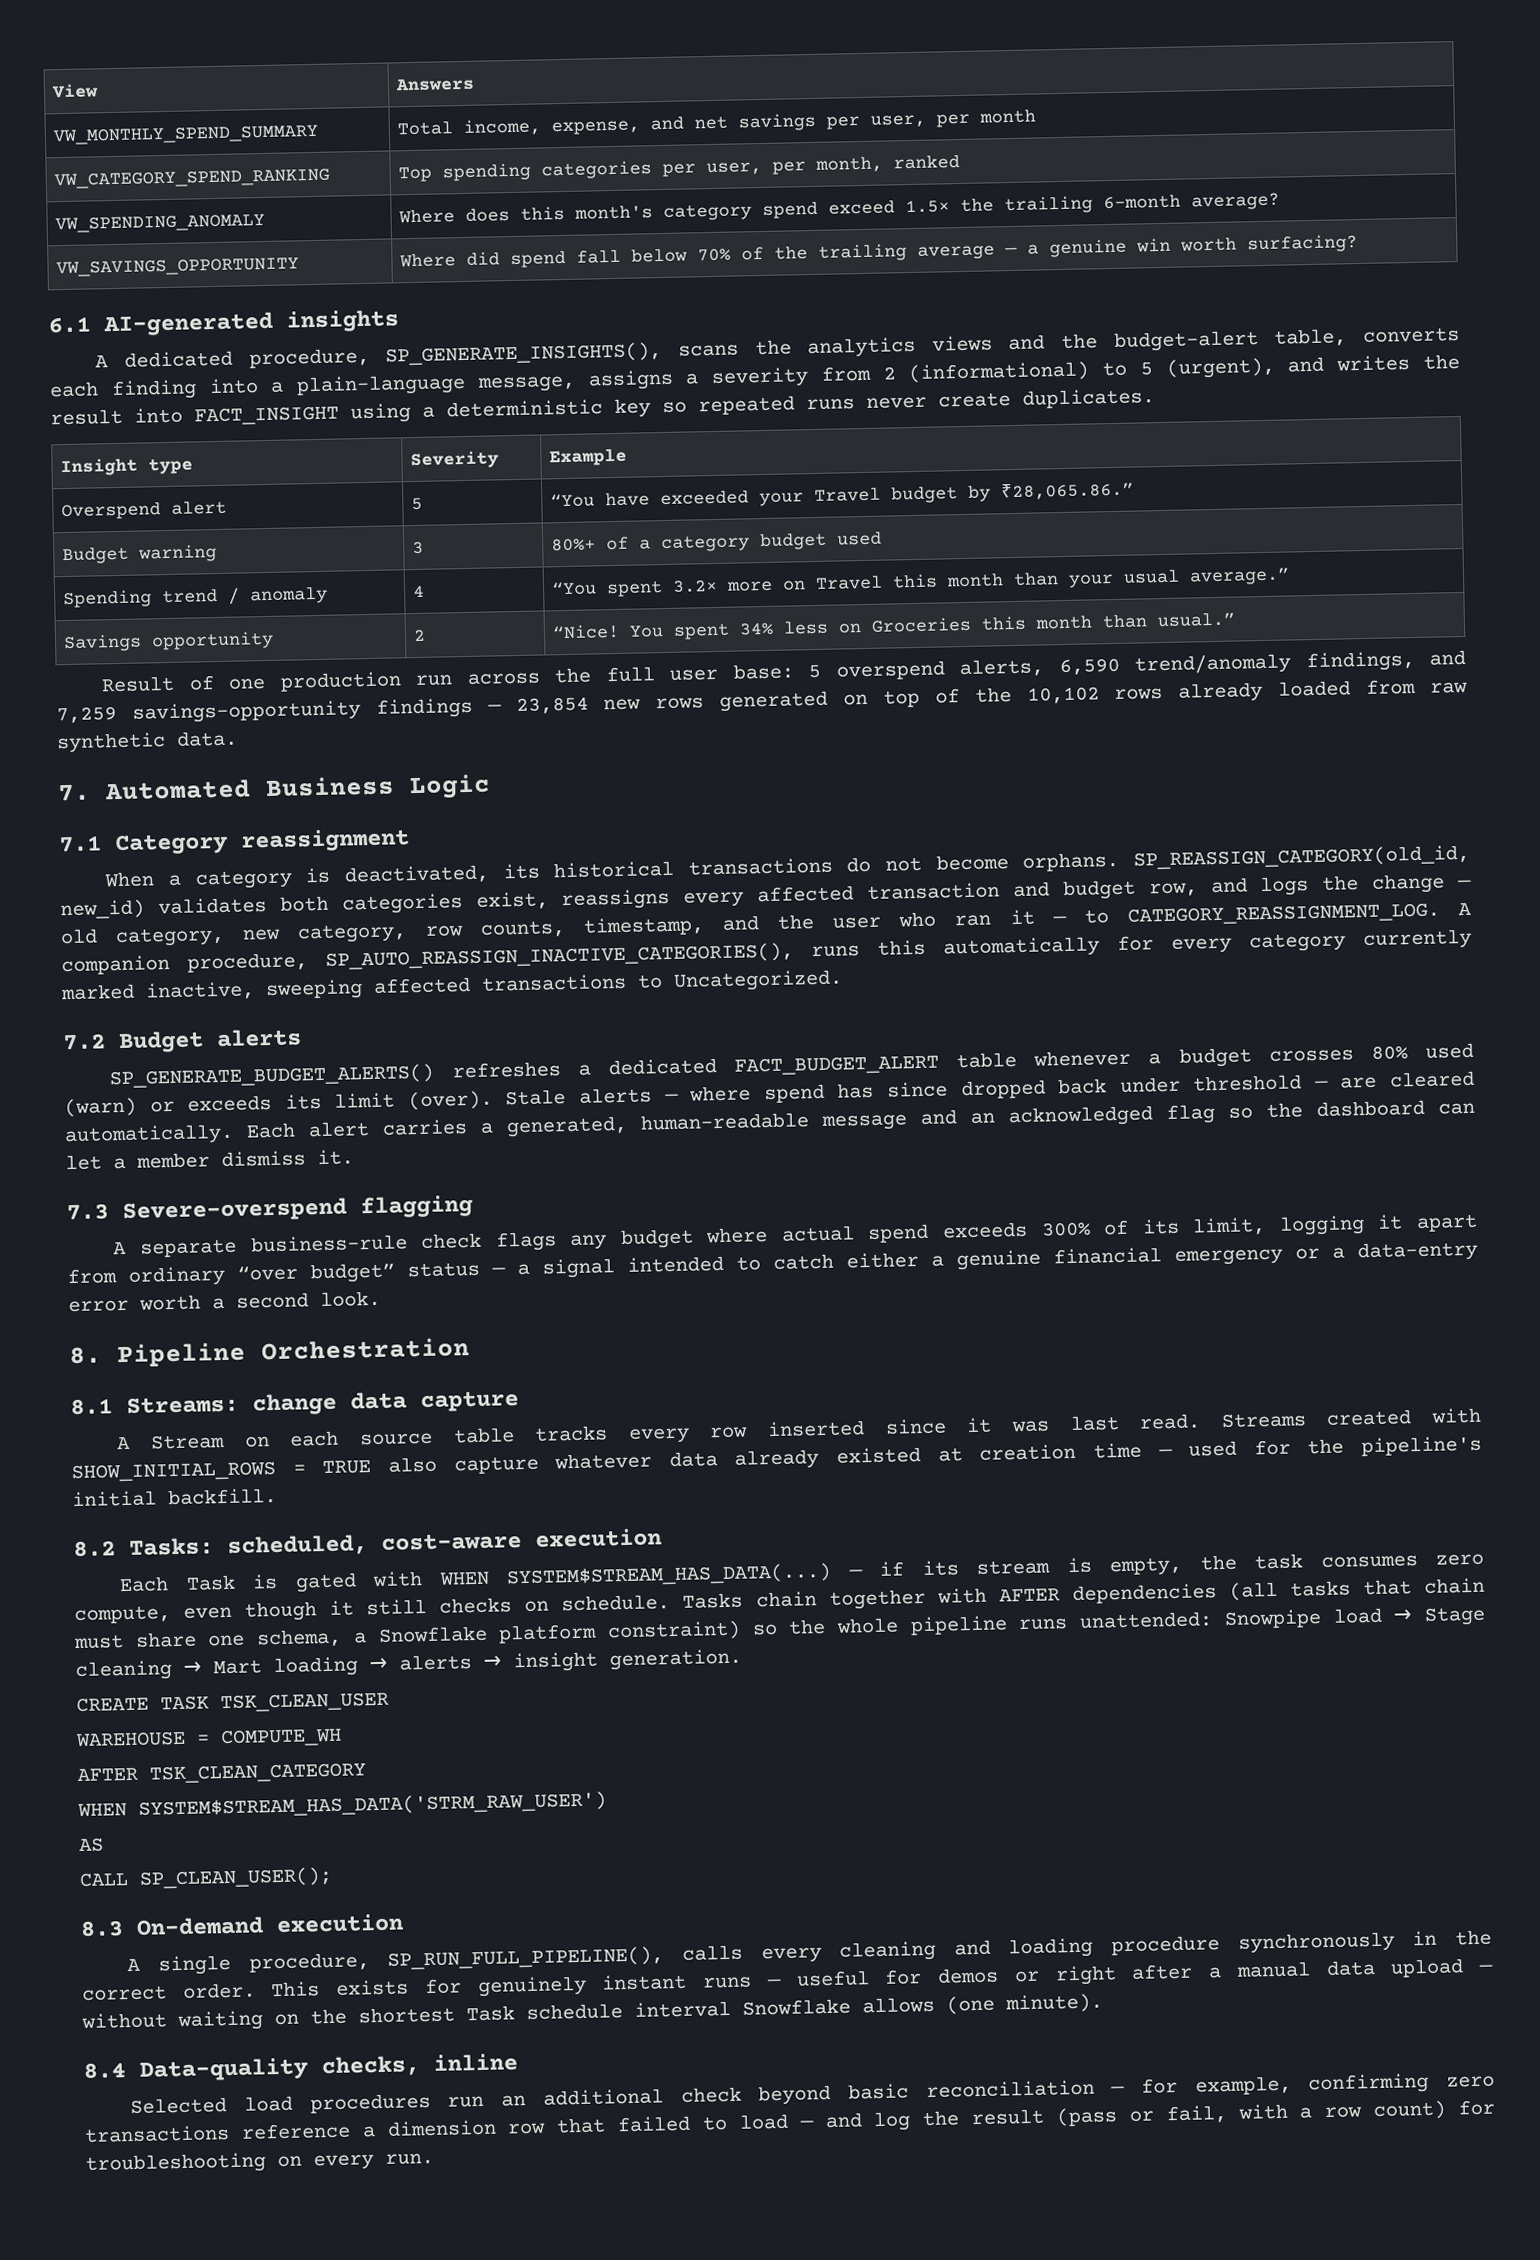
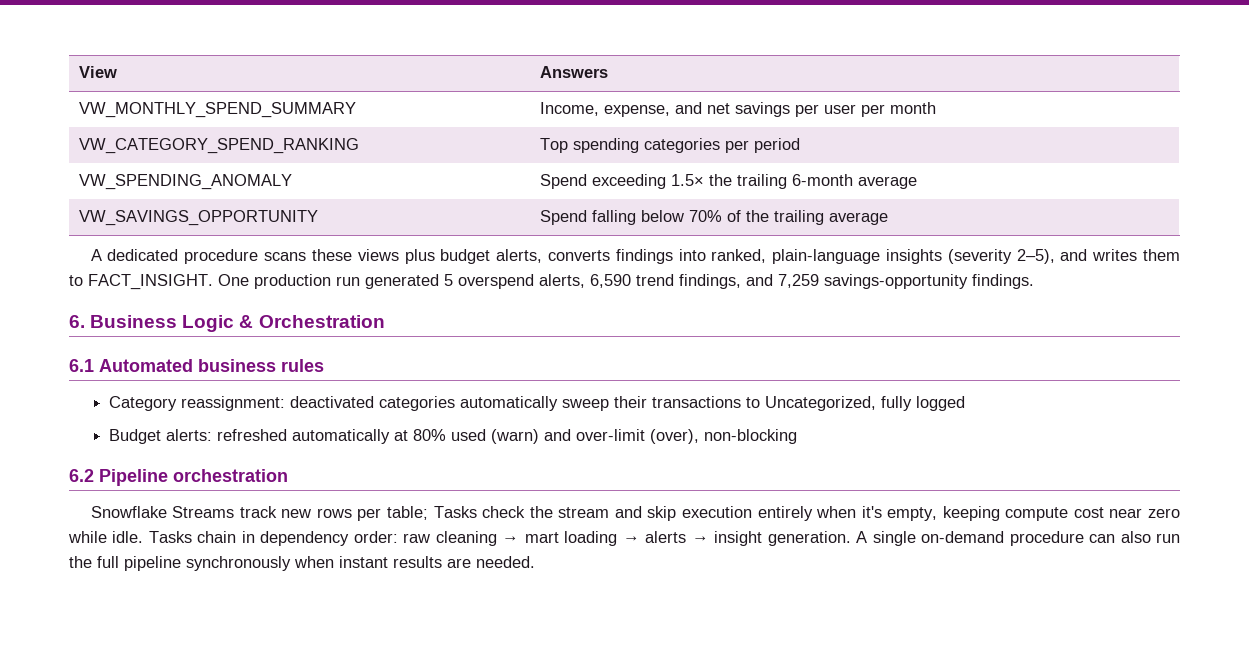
- VW_MONTHLY_SPEND_SUMMARY | Total income, expense, and net savings per user, per month
+ VW_MONTHLY_SPEND_SUMMARY | Income, expense, and net savings per user per month
- VW_CATEGORY_SPEND_RANKING | Top spending categories per user, per month, ranked
- VW_SPENDING_ANOMALY | Where does this month's category spend exceed 1.5× the trailing 6-month average?
+ VW_CATEGORY_SPEND_RANKING | Top spending categories per period
+ VW_SPENDING_ANOMALY | Spend exceeding 1.5× the trailing 6-month average
- VW_SAVINGS_OPPORTUNITY | Where did spend fall below 70% of the trailing average — a genuine win worth surfacing?
- 6.1 AI-generated insights
- A dedicated procedure, SP_GENERATE_INSIGHTS(), scans the analytics views and the budget-alert table, converts each finding into a plain-language message, assigns a severity from 2 (informational) to 5 (urgent), and writes the result into FACT_INSIGHT using a deterministic key so repeated runs never create duplicates.
- Insight type | Severity | Example
- Overspend alert | 5 | “You have exceeded your Travel budget by ₹28,065.86.”
- Budget warning | 3 | 80%+ of a category budget used
- Spending trend / anomaly | 4 | “You spent 3.2× more on Travel this month than your usual average.”
- Savings opportunity | 2 | “Nice! You spent 34% less on Groceries this month than usual.”
- Result of one production run across the full user base: 5 overspend alerts, 6,590 trend/anomaly findings, and 7,259 savings-opportunity findings — 23,854 new rows generated on top of the 10,102 rows already loaded from raw synthetic data.
- 7. Automated Business Logic
- 7.1 Category reassignment
- When a category is deactivated, its historical transactions do not become orphans. SP_REASSIGN_CATEGORY(old_id, new_id) validates both categories exist, reassigns every affected transaction and budget row, and logs the change — old category, new category, row counts, timestamp, and the user who ran it — to CATEGORY_REASSIGNMENT_LOG. A companion procedure, SP_AUTO_REASSIGN_INACTIVE_CATEGORIES(), runs this automatically for every category currently marked inactive, sweeping affected transactions to Uncategorized.
- 7.2 Budget alerts
- SP_GENERATE_BUDGET_ALERTS() refreshes a dedicated FACT_BUDGET_ALERT table whenever a budget crosses 80% used (warn) or exceeds its limit (over). Stale alerts — where spend has since dropped back under threshold — are cleared automatically. Each alert carries a generated, human-readable message and an acknowledged flag so the dashboard can let a member dismiss it.
- 7.3 Severe-overspend flagging
- A separate business-rule check flags any budget where actual spend exceeds 300% of its limit, logging it apart from ordinary “over budget” status — a signal intended to catch either a genuine financial emergency or a data-entry error worth a second look.
- 8. Pipeline Orchestration
- 8.1 Streams: change data capture
- A Stream on each source table tracks every row inserted since it was last read. Streams created with SHOW_INITIAL_ROWS = TRUE also capture whatever data already existed at creation time — used for the pipeline's initial backfill.
- 8.2 Tasks: scheduled, cost-aware execution
- Each Task is gated with WHEN SYSTEM$STREAM_HAS_DATA(...) — if its stream is empty, the task consumes zero compute, even though it still checks on schedule. Tasks chain together with AFTER dependencies (all tasks that chain must share one schema, a Snowflake platform constraint) so the whole pipeline runs unattended: Snowpipe load → Stage cleaning → Mart loading → alerts → insight generation.
- CREATE TASK TSK_CLEAN_USER
- WAREHOUSE = COMPUTE_WH
- AFTER TSK_CLEAN_CATEGORY
- WHEN SYSTEM$STREAM_HAS_DATA('STRM_RAW_USER')
- AS
- CALL SP_CLEAN_USER();
- 8.3 On-demand execution
- A single procedure, SP_RUN_FULL_PIPELINE(), calls every cleaning and loading procedure synchronously in the correct order. This exists for genuinely instant runs — useful for demos or right after a manual data upload — without waiting on the shortest Task schedule interval Snowflake allows (one minute).
- 8.4 Data-quality checks, inline
- Selected load procedures run an additional check beyond basic reconciliation — for example, confirming zero transactions reference a dimension row that failed to load — and log the result (pass or fail, with a row count) for troubleshooting on every run.
+ VW_SAVINGS_OPPORTUNITY | Spend falling below 70% of the trailing average
+ A dedicated procedure scans these views plus budget alerts, converts findings into ranked, plain-language insights (severity 2–5), and writes them to FACT_INSIGHT. One production run generated 5 overspend alerts, 6,590 trend findings, and 7,259 savings-opportunity findings.
+ 6. Business Logic & Orchestration
+ 6.1 Automated business rules
+ Category reassignment: deactivated categories automatically sweep their transactions to Uncategorized, fully logged
+ Budget alerts: refreshed automatically at 80% used (warn) and over-limit (over), non-blocking
+ 6.2 Pipeline orchestration
+ Snowflake Streams track new rows per table; Tasks check the stream and skip execution entirely when it's empty, keeping compute cost near zero while idle. Tasks chain in dependency order: raw cleaning → mart loading → alerts → insight generation. A single on-demand procedure can also run the full pipeline synchronously when instant results are needed.

